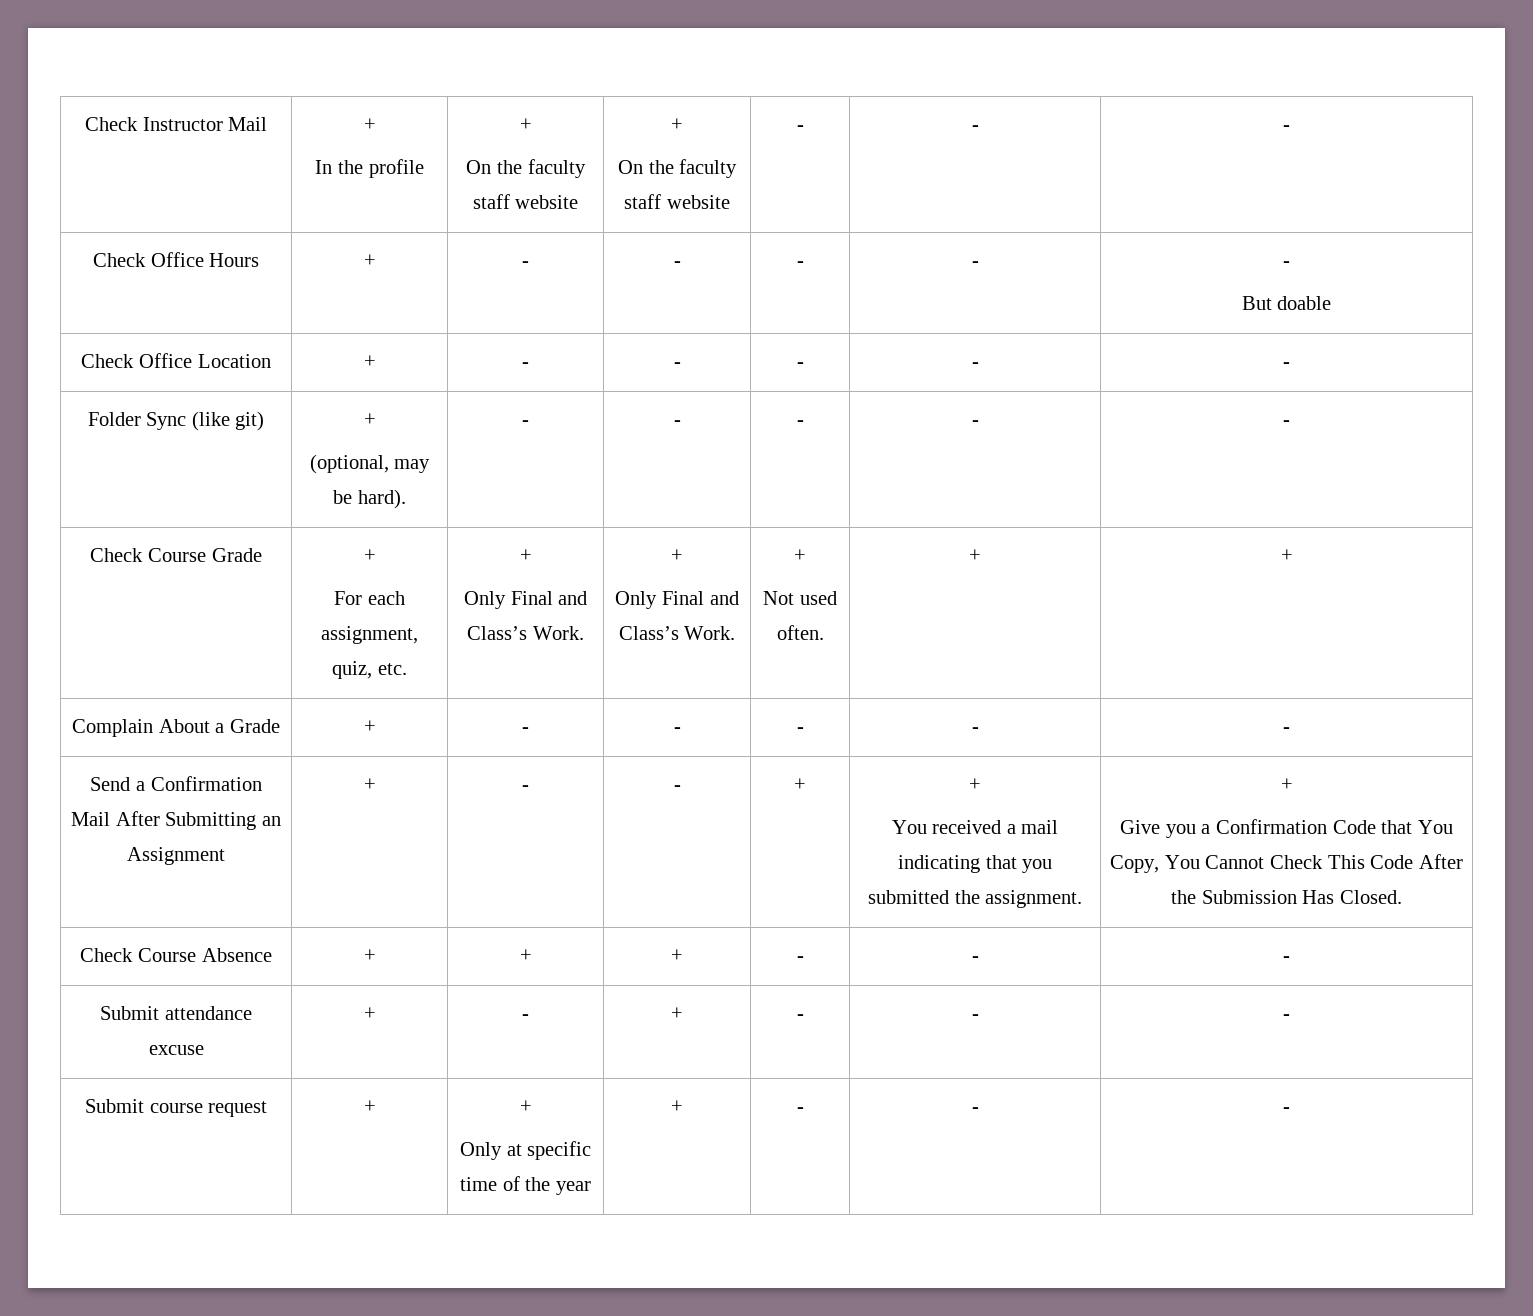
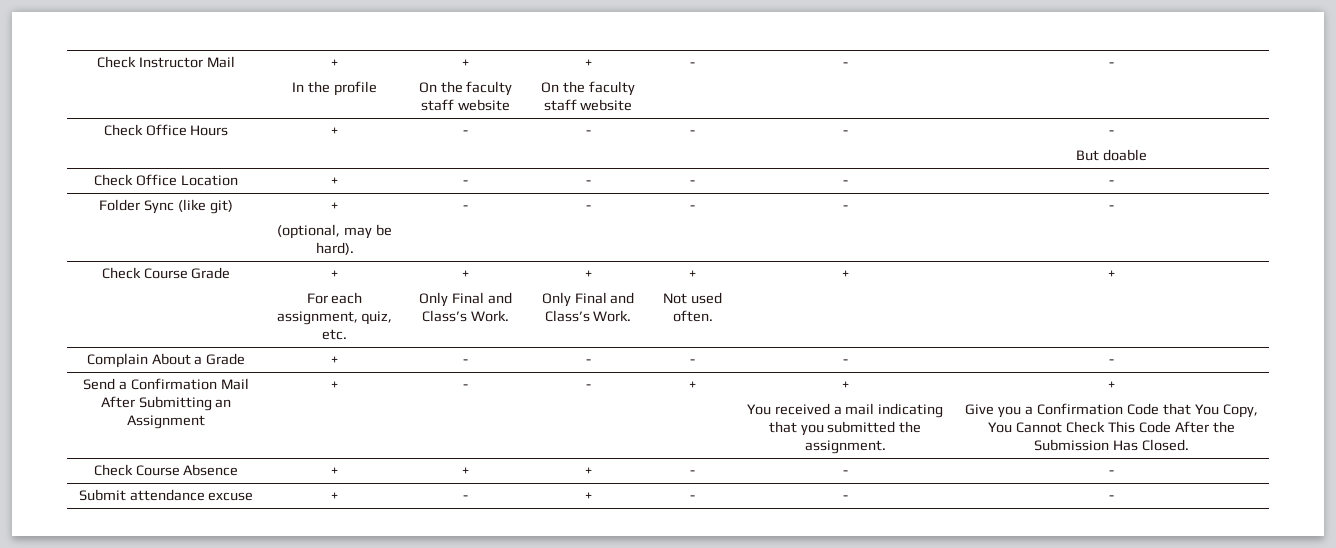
- Submit course request | + | +
- Only at specific time of the year | + | - | - | -

